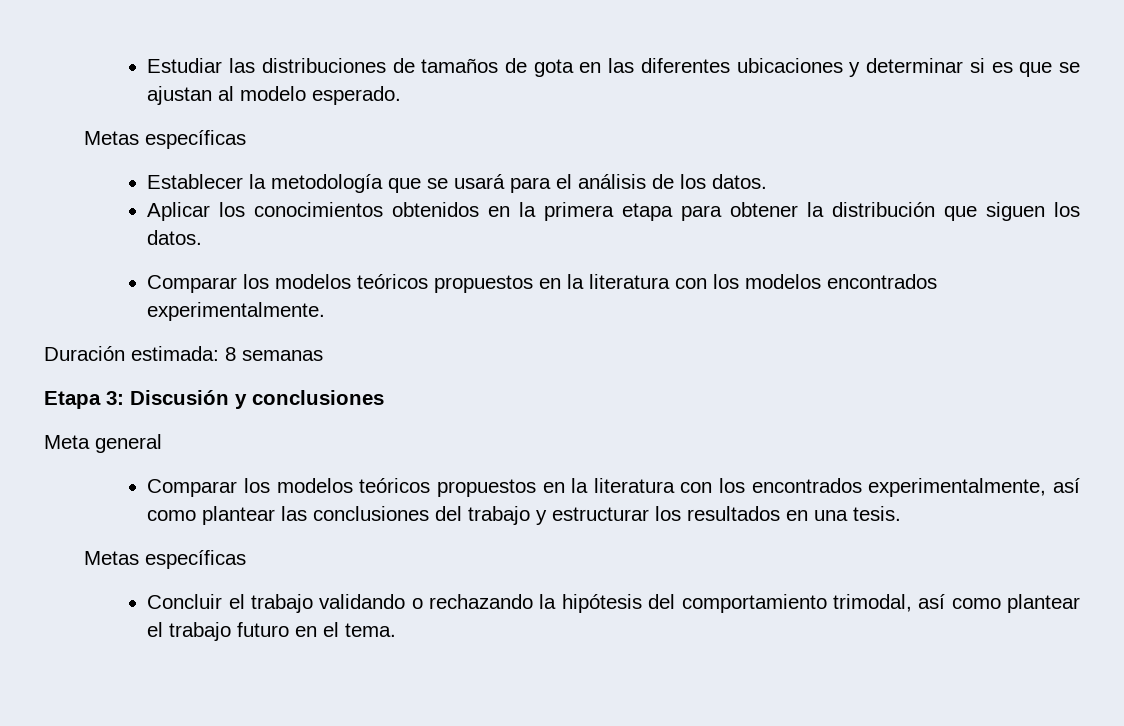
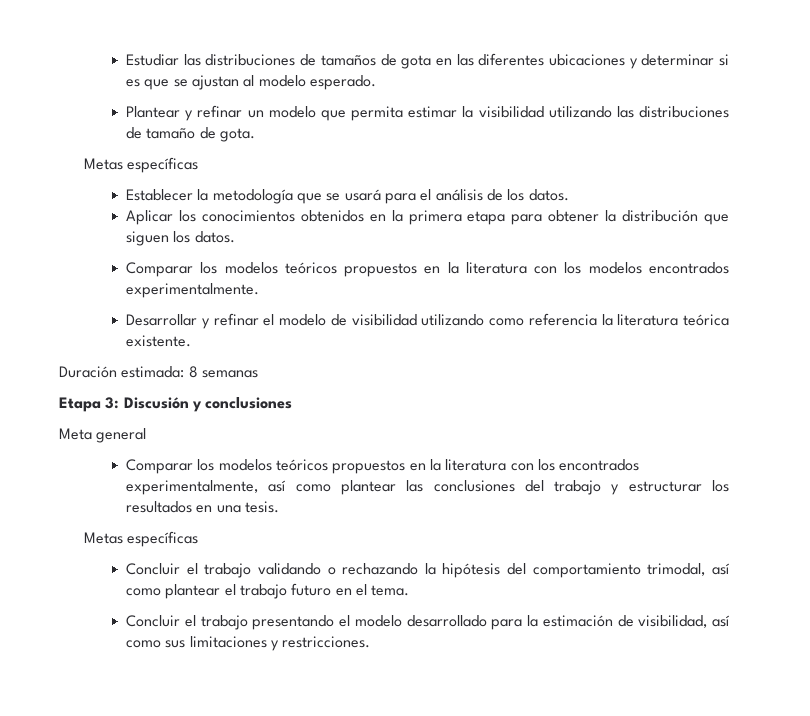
+ Plantear y refinar un modelo que permita estimar la visibilidad utilizando las distribuciones de tamaño de gota.
+ Desarrollar y refinar el modelo de visibilidad utilizando como referencia la literatura teórica existente.
+ Concluir el trabajo presentando el modelo desarrollado para la estimación de visibilidad, así como sus limitaciones y restricciones.

